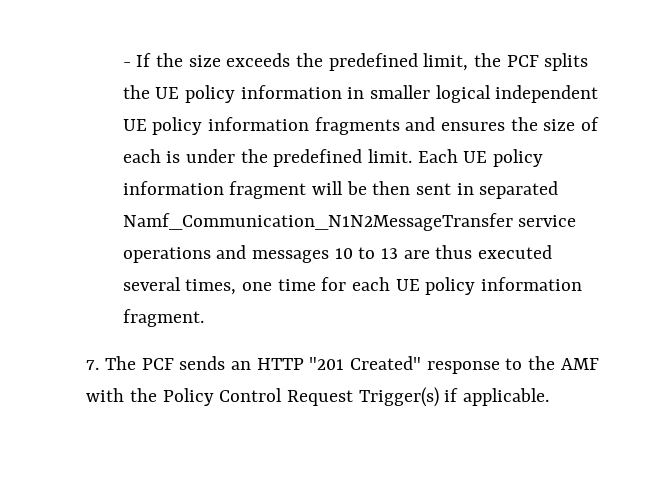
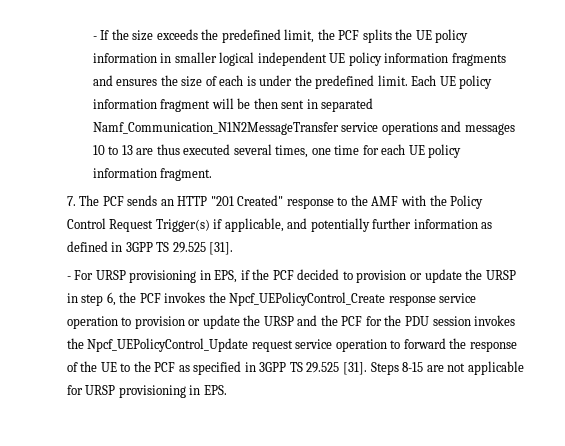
- 7. The PCF sends an HTTP "201 Created" response to the AMF with the Policy Control Request Trigger(s) if applicable.
+ 7. The PCF sends an HTTP "201 Created" response to the AMF with the Policy Control Request Trigger(s) if applicable, and potentially further information as defined in 3GPP TS 29.525 [31].
+ - For URSP provisioning in EPS, if the PCF decided to provision or update the URSP in step 6, the PCF invokes the Npcf_UEPolicyControl_Create response service operation to provision or update the URSP and the PCF for the PDU session invokes the Npcf_UEPolicyControl_Update request service operation to forward the response of the UE to the PCF as specified in 3GPP TS 29.525 [31]. Steps 8-15 are not applicable for URSP provisioning in EPS.

